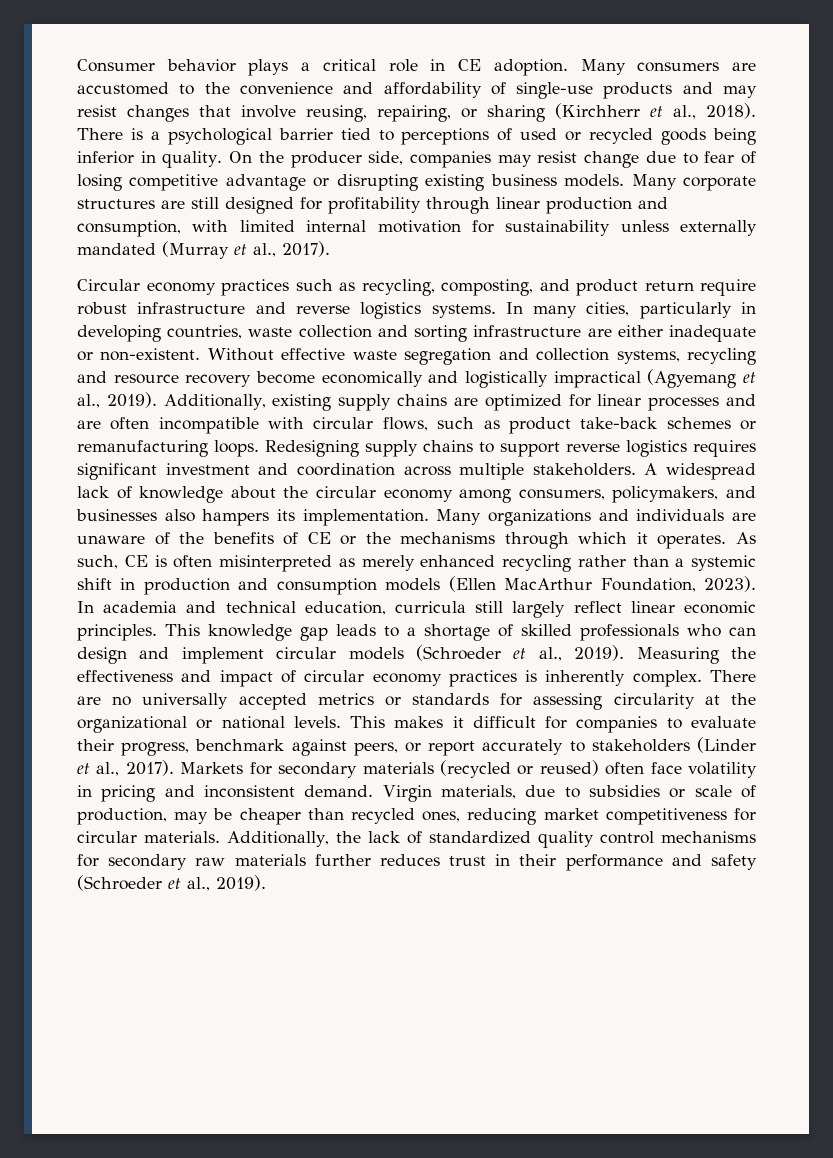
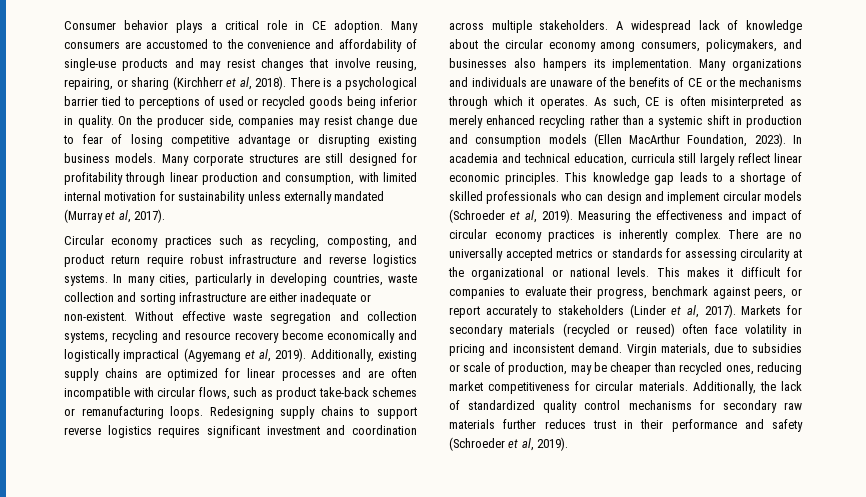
- Many consumers are accustomed to the convenience and affordability of single-use products and may resist changes that involve reusing, repairing, or sharing (Kirchherr et al., 2018).
+ Many consumers are accustomed to the convenience and affordability of single-use products and may resist changes that involve reusing, repairing, or sharing (Kirchherr et al, 2018).
- Many corporate structures are still designed for profitability through linear production and consumption, with limited internal motivation for sustainability unless externally mandated (Murray et al., 2017).
+ Many corporate structures are still designed for profitability through linear production and consumption, with limited internal motivation for sustainability unless externally mandated (Murray et al, 2017).
- Without effective waste segregation and collection systems, recycling and resource recovery become economically and logistically impractical (Agyemang et al., 2019).
+ Without effective waste segregation and collection systems, recycling and resource recovery become economically and logistically impractical (Agyemang et al, 2019).
- This knowledge gap leads to a shortage of skilled professionals who can design and implement circular models (Schroeder et al., 2019).
+ This knowledge gap leads to a shortage of skilled professionals who can design and implement circular models (Schroeder et al, 2019).
- This makes it difficult for companies to evaluate their progress, benchmark against peers, or report accurately to stakeholders (Linder et al., 2017).
+ This makes it difficult for companies to evaluate their progress, benchmark against peers, or report accurately to stakeholders (Linder et al, 2017).
- Additionally, the lack of standardized quality control mechanisms for secondary raw materials further reduces trust in their performance and safety (Schroeder et al., 2019).
+ Additionally, the lack of standardized quality control mechanisms for secondary raw materials further reduces trust in their performance and safety (Schroeder et al, 2019).

